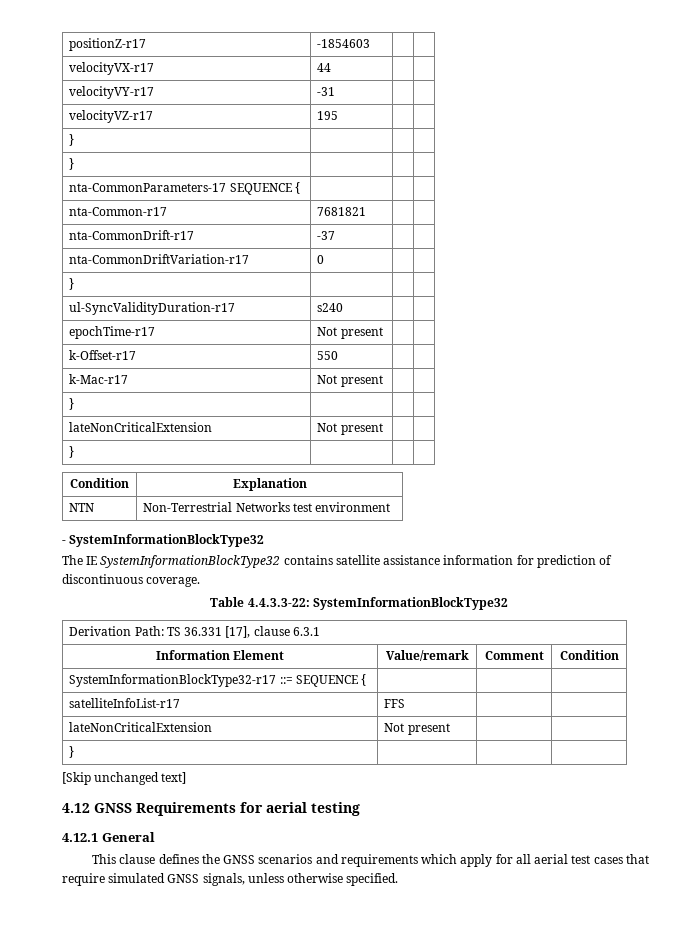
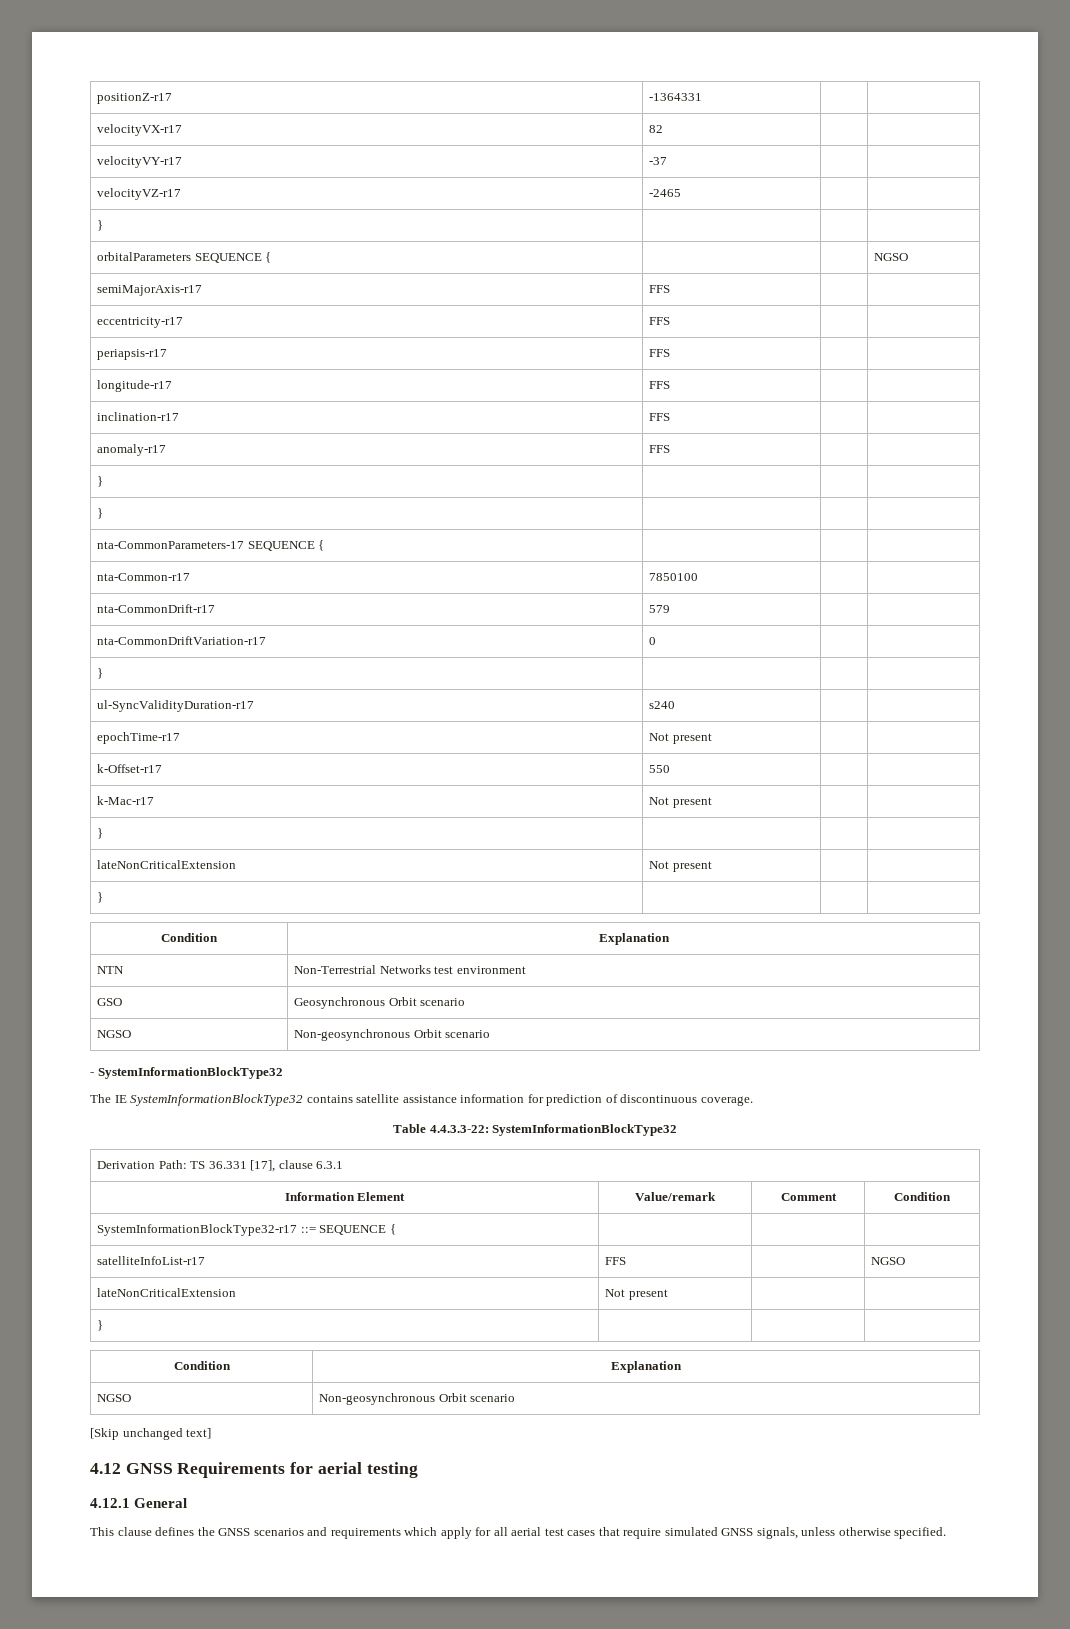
- positionZ-r17 | -1854603 | |
+ positionZ-r17 | -1364331 | |
- velocityVX-r17 | 44 | |
+ velocityVX-r17 | 82 | |
- velocityVY-r17 | -31 | |
+ velocityVY-r17 | -37 | |
- velocityVZ-r17 | 195 | |
+ velocityVZ-r17 | -2465 | |
+ } | | |
+ orbitalParameters SEQUENCE { | | | NGSO
+ semiMajorAxis-r17 | FFS | |
+ eccentricity-r17 | FFS | |
+ periapsis-r17 | FFS | |
+ longitude-r17 | FFS | |
+ inclination-r17 | FFS | |
+ anomaly-r17 | FFS | |
- nta-Common-r17 | 7681821 | |
+ nta-Common-r17 | 7850100 | |
- nta-CommonDrift-r17 | -37 | |
+ nta-CommonDrift-r17 | 579 | |
+ GSO | Geosynchronous Orbit scenario
+ NGSO | Non-geosynchronous Orbit scenario
- satelliteInfoList-r17 | FFS | |
+ satelliteInfoList-r17 | FFS | | NGSO
  lateNonCriticalExtension | Not present | |
  } | | |
+ Condition | Explanation
+ NGSO | Non-geosynchronous Orbit scenario

